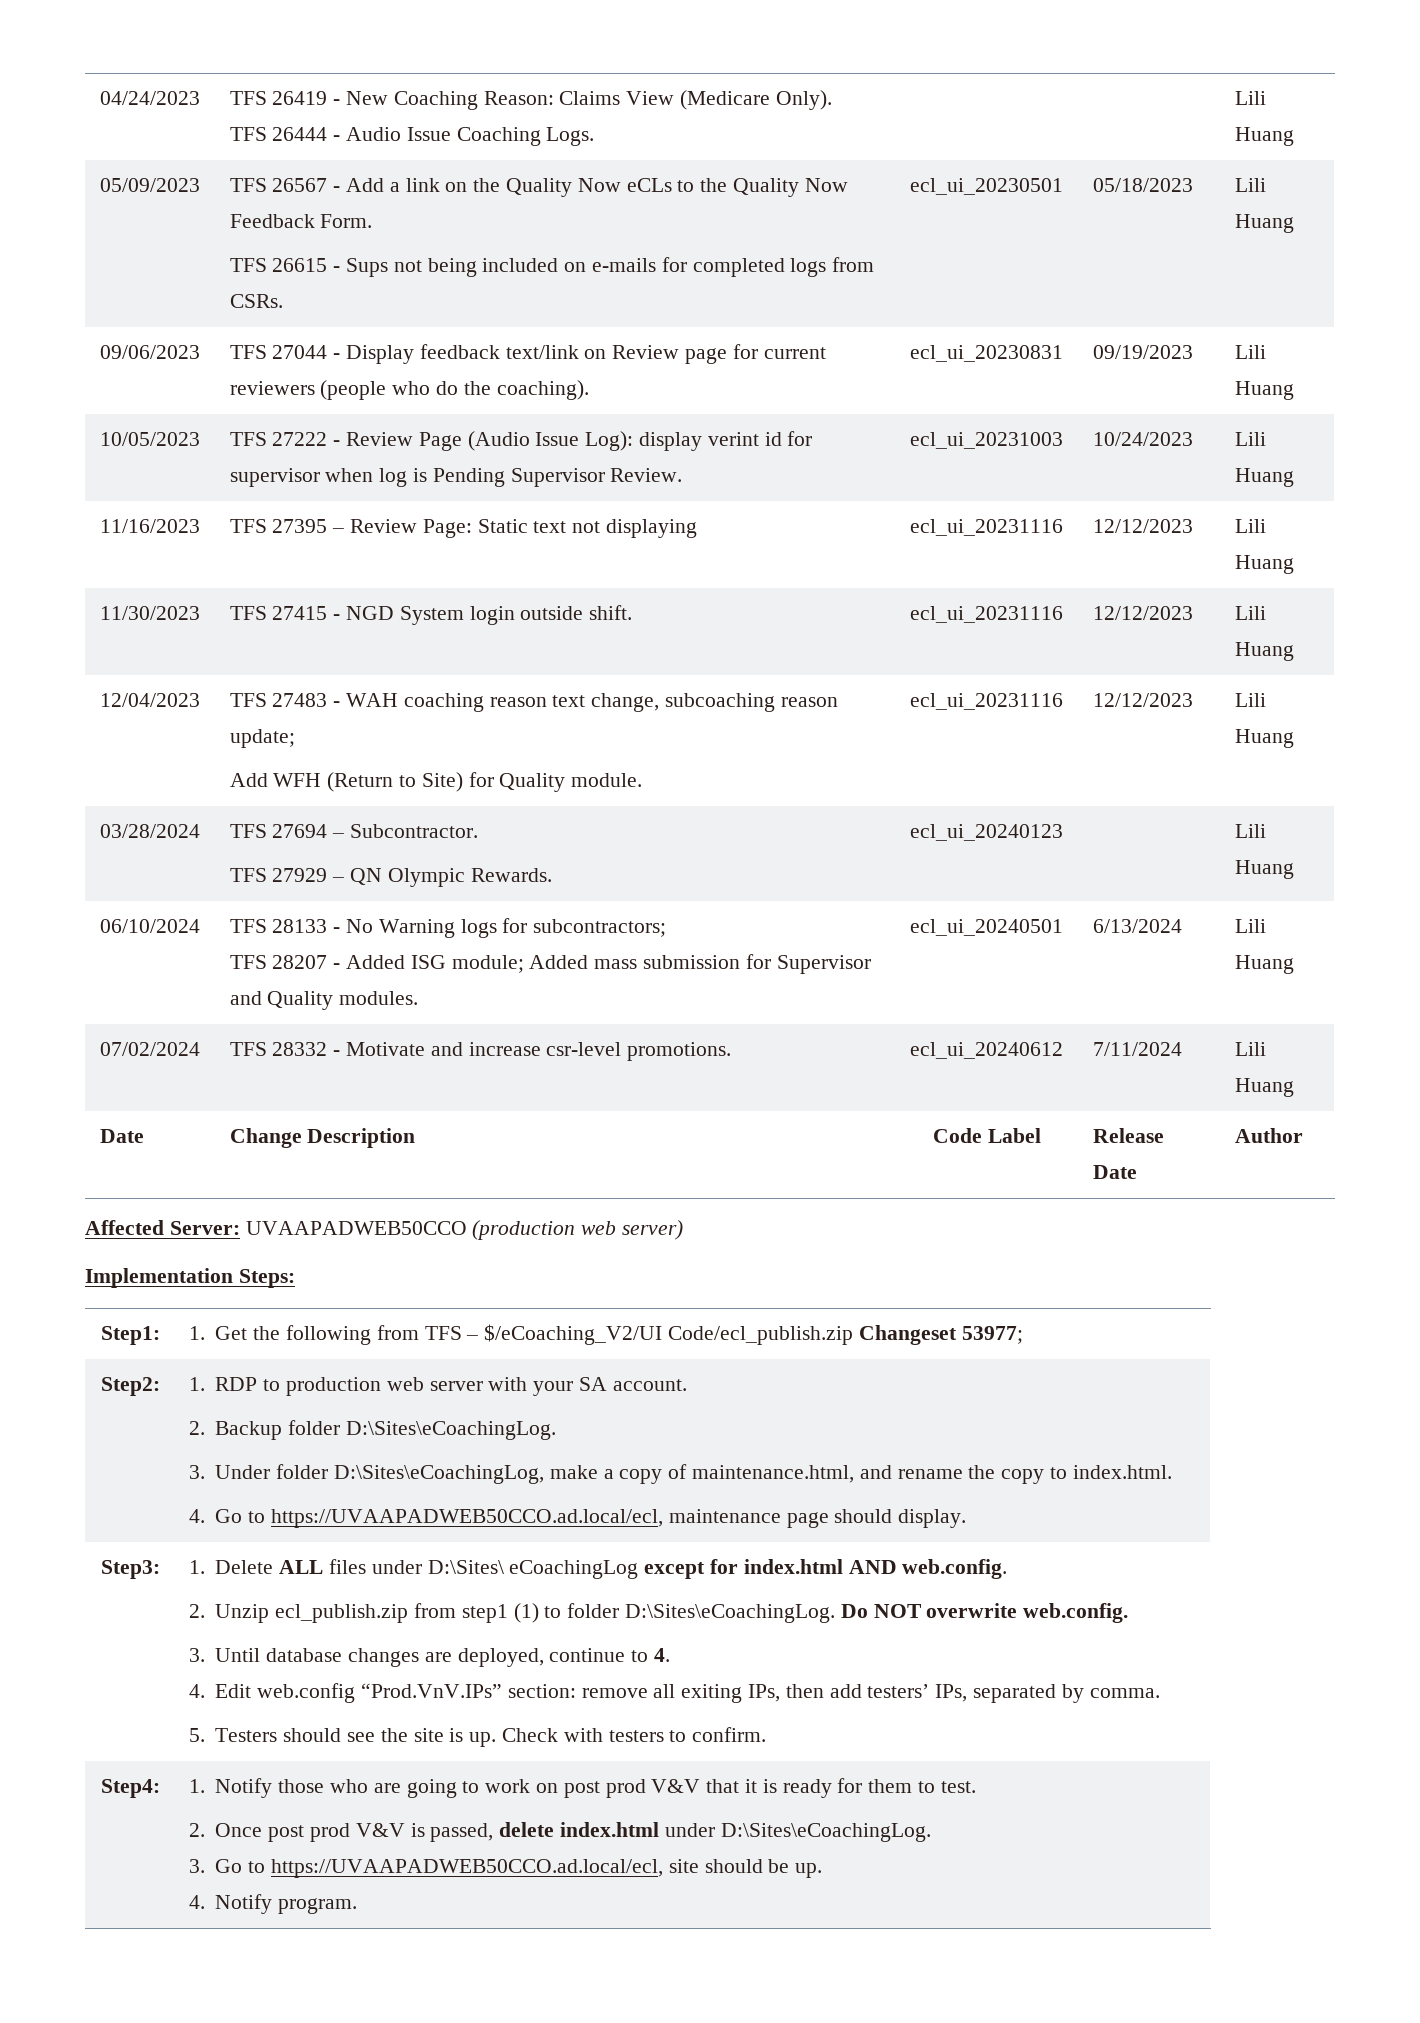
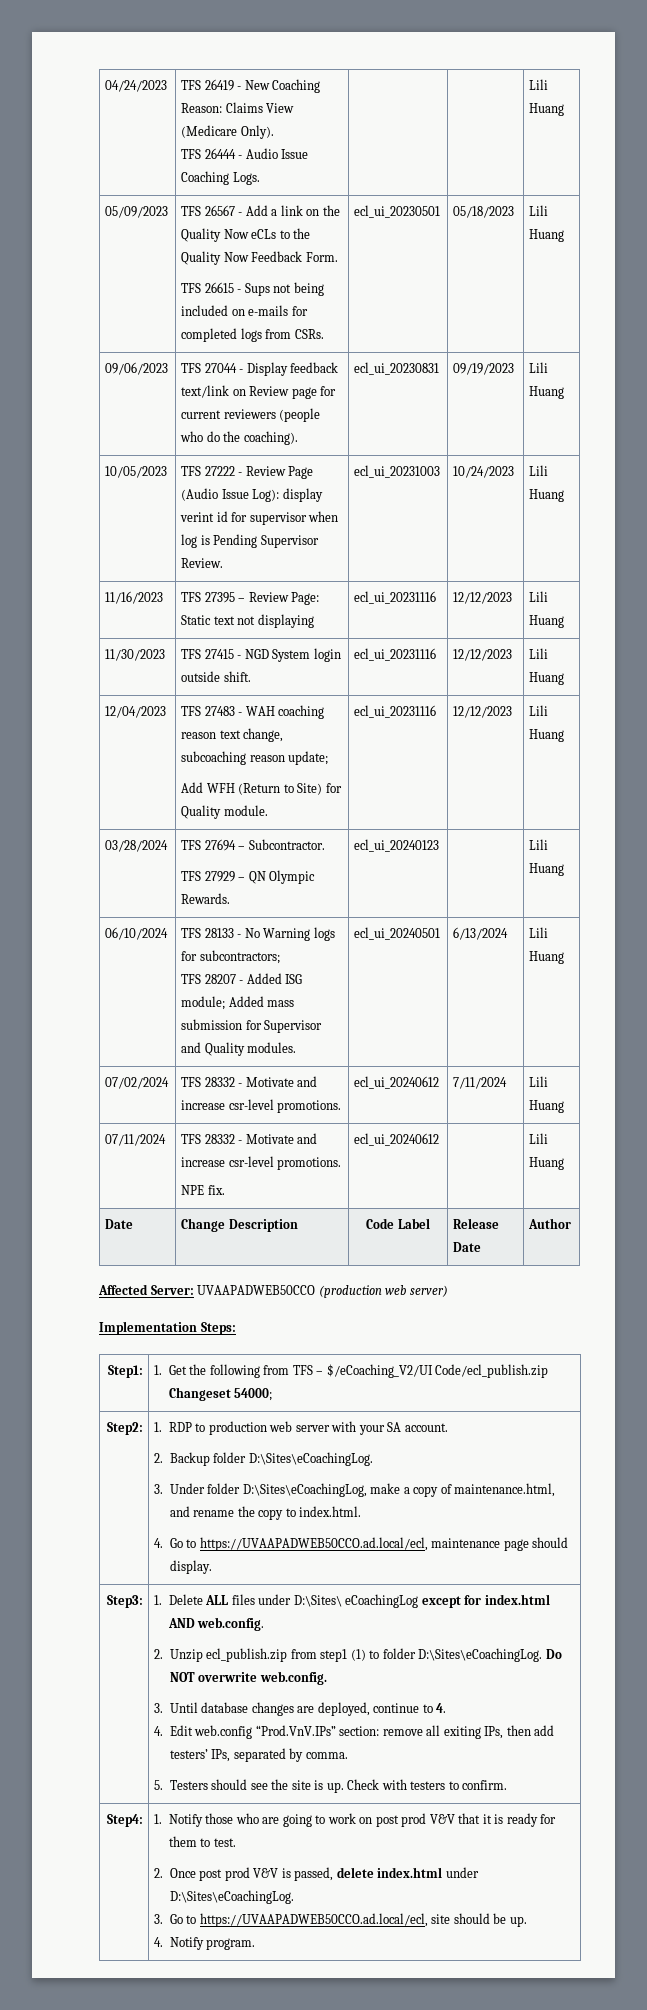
+ 07/11/2024 | TFS 28332 - Motivate and increase csr-level promotions.
+ NPE fix. | ecl_ui_20240612 | | Lili Huang
- Step1: | 1. Get the following from TFS – $/eCoaching_V2/UI Code/ecl_publish.zip Changeset 53977;
+ Step1: | 1. Get the following from TFS – $/eCoaching_V2/UI Code/ecl_publish.zip Changeset 54000;

